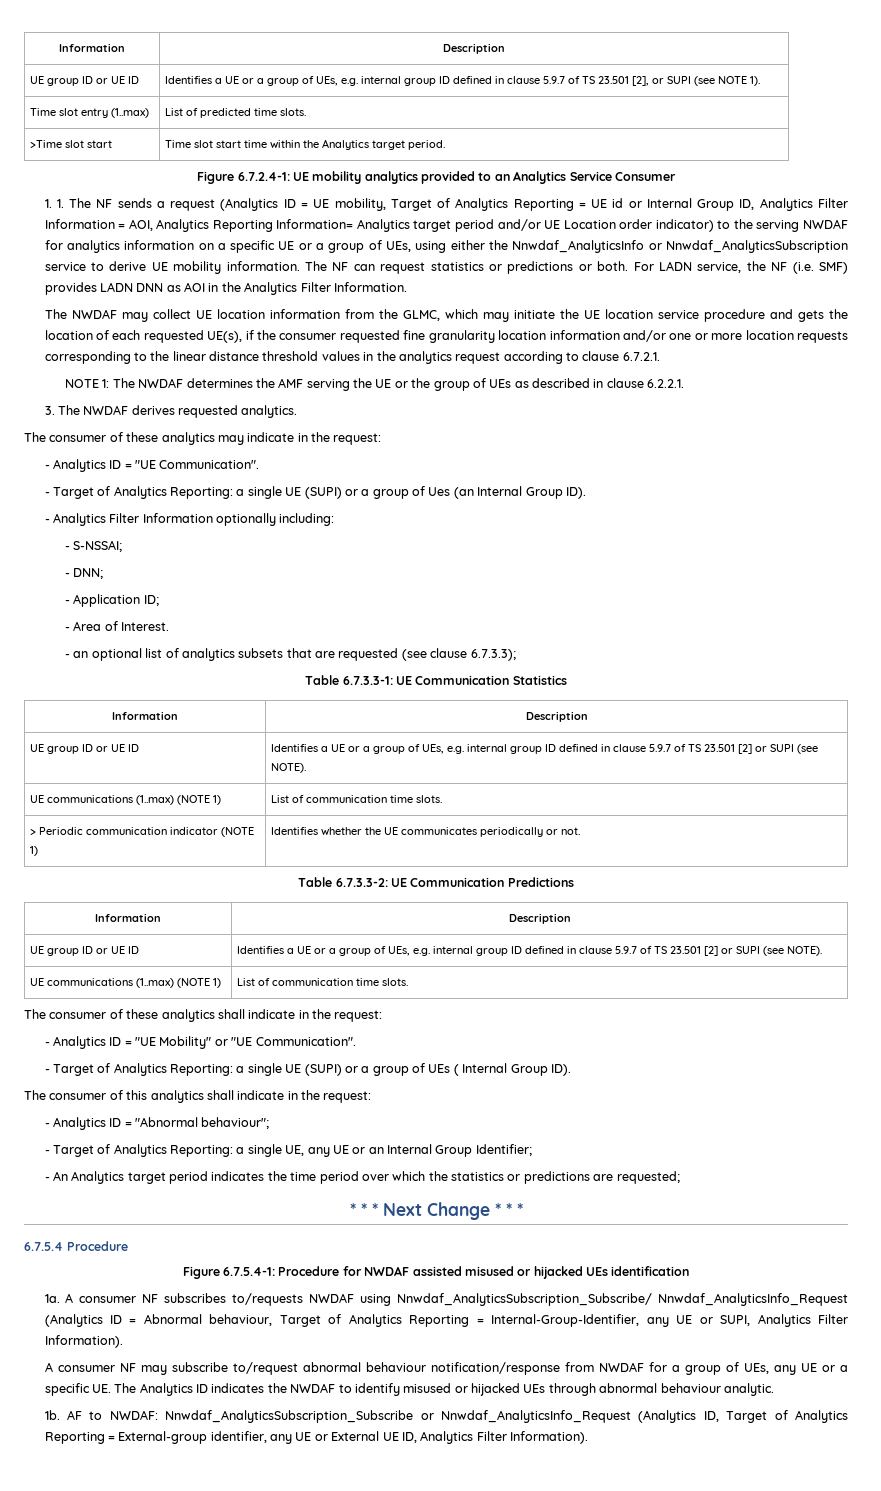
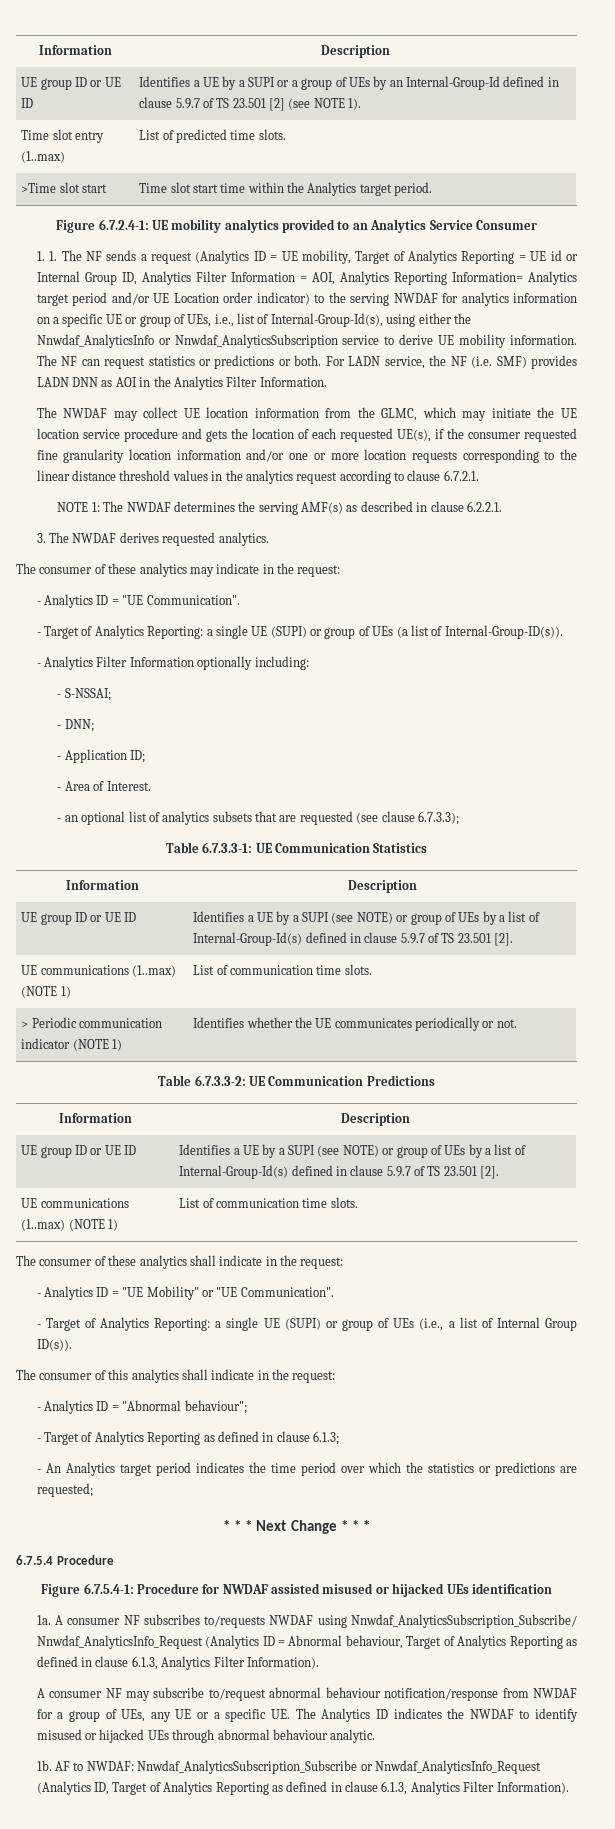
- UE group ID or UE ID | Identifies a UE or a group of UEs, e.g. internal group ID defined in clause 5.9.7 of TS 23.501 [2], or SUPI (see NOTE 1).
+ UE group ID or UE ID | Identifies a UE by a SUPI or a group of UEs by an Internal-Group-Id defined in clause 5.9.7 of TS 23.501 [2] (see NOTE 1).
- 1. 1. The NF sends a request (Analytics ID = UE mobility, Target of Analytics Reporting = UE id or Internal Group ID, Analytics Filter Information = AOI, Analytics Reporting Information= Analytics target period and/or UE Location order indicator) to the serving NWDAF for analytics information on a specific UE or a group of UEs, using either the Nnwdaf_AnalyticsInfo or Nnwdaf_AnalyticsSubscription service to derive UE mobility information.
+ 1. 1. The NF sends a request (Analytics ID = UE mobility, Target of Analytics Reporting = UE id or Internal Group ID, Analytics Filter Information = AOI, Analytics Reporting Information= Analytics target period and/or UE Location order indicator) to the serving NWDAF for analytics information on a specific UE or group of UEs, i.e., list of Internal-Group-Id(s), using either the Nnwdaf_AnalyticsInfo or Nnwdaf_AnalyticsSubscription service to derive UE mobility information.
- NOTE 1: The NWDAF determines the AMF serving the UE or the group of UEs as described in clause 6.2.2.1.
+ NOTE 1: The NWDAF determines the serving AMF(s) as described in clause 6.2.2.1.
- - Target of Analytics Reporting: a single UE (SUPI) or a group of Ues (an Internal Group ID).
+ - Target of Analytics Reporting: a single UE (SUPI) or group of UEs (a list of Internal-Group-ID(s)).
  Table 6.7.3.3-1: UE Communication Statistics
  Information | Description
- UE group ID or UE ID | Identifies a UE or a group of UEs, e.g. internal group ID defined in clause 5.9.7 of TS 23.501 [2] or SUPI (see NOTE).
+ UE group ID or UE ID | Identifies a UE by a SUPI (see NOTE) or group of UEs by a list of Internal-Group-Id(s) defined in clause 5.9.7 of TS 23.501 [2].
  Table 6.7.3.3-2: UE Communication Predictions
  Information | Description
- UE group ID or UE ID | Identifies a UE or a group of UEs, e.g. internal group ID defined in clause 5.9.7 of TS 23.501 [2] or SUPI (see NOTE).
+ UE group ID or UE ID | Identifies a UE by a SUPI (see NOTE) or group of UEs by a list of Internal-Group-Id(s) defined in clause 5.9.7 of TS 23.501 [2].
- - Target of Analytics Reporting: a single UE (SUPI) or a group of UEs ( Internal Group ID).
+ - Target of Analytics Reporting: a single UE (SUPI) or group of UEs (i.e., a list of Internal Group ID(s)).
- - Target of Analytics Reporting: a single UE, any UE or an Internal Group Identifier;
+ - Target of Analytics Reporting as defined in clause 6.1.3;
- A consumer NF subscribes to/requests NWDAF using Nnwdaf_AnalyticsSubscription_Subscribe/ Nnwdaf_AnalyticsInfo_Request (Analytics ID = Abnormal behaviour, Target of Analytics Reporting = Internal-Group-Identifier, any UE or SUPI, Analytics Filter Information).
+ A consumer NF subscribes to/requests NWDAF using Nnwdaf_AnalyticsSubscription_Subscribe/ Nnwdaf_AnalyticsInfo_Request (Analytics ID = Abnormal behaviour, Target of Analytics Reporting as defined in clause 6.1.3, Analytics Filter Information).
- AF to NWDAF: Nnwdaf_AnalyticsSubscription_Subscribe or Nnwdaf_AnalyticsInfo_Request (Analytics ID, Target of Analytics Reporting = External-group identifier, any UE or External UE ID, Analytics Filter Information).
+ AF to NWDAF: Nnwdaf_AnalyticsSubscription_Subscribe or Nnwdaf_AnalyticsInfo_Request (Analytics ID, Target of Analytics Reporting as defined in clause 6.1.3, Analytics Filter Information).

